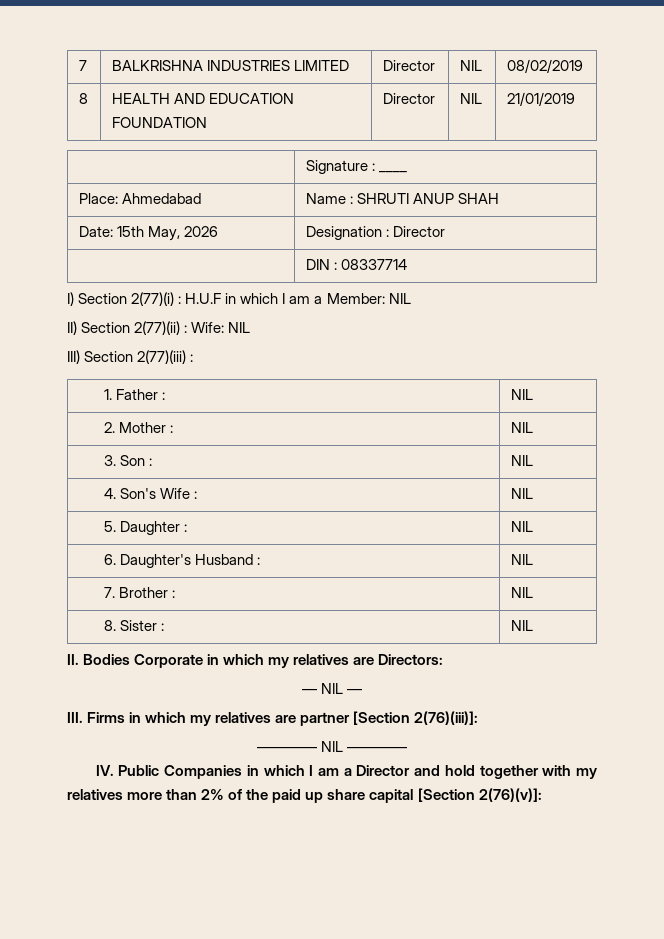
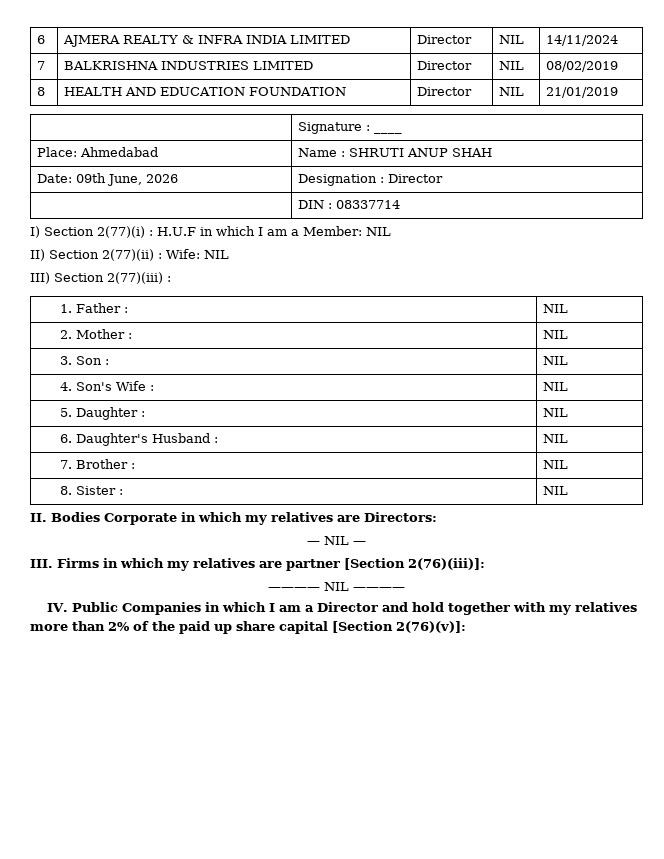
+ 6 | AJMERA REALTY & INFRA INDIA LIMITED | Director | NIL | 14/11/2024
- Date: 15th May, 2026 | Designation : Director
+ Date: 09th June, 2026 | Designation : Director

